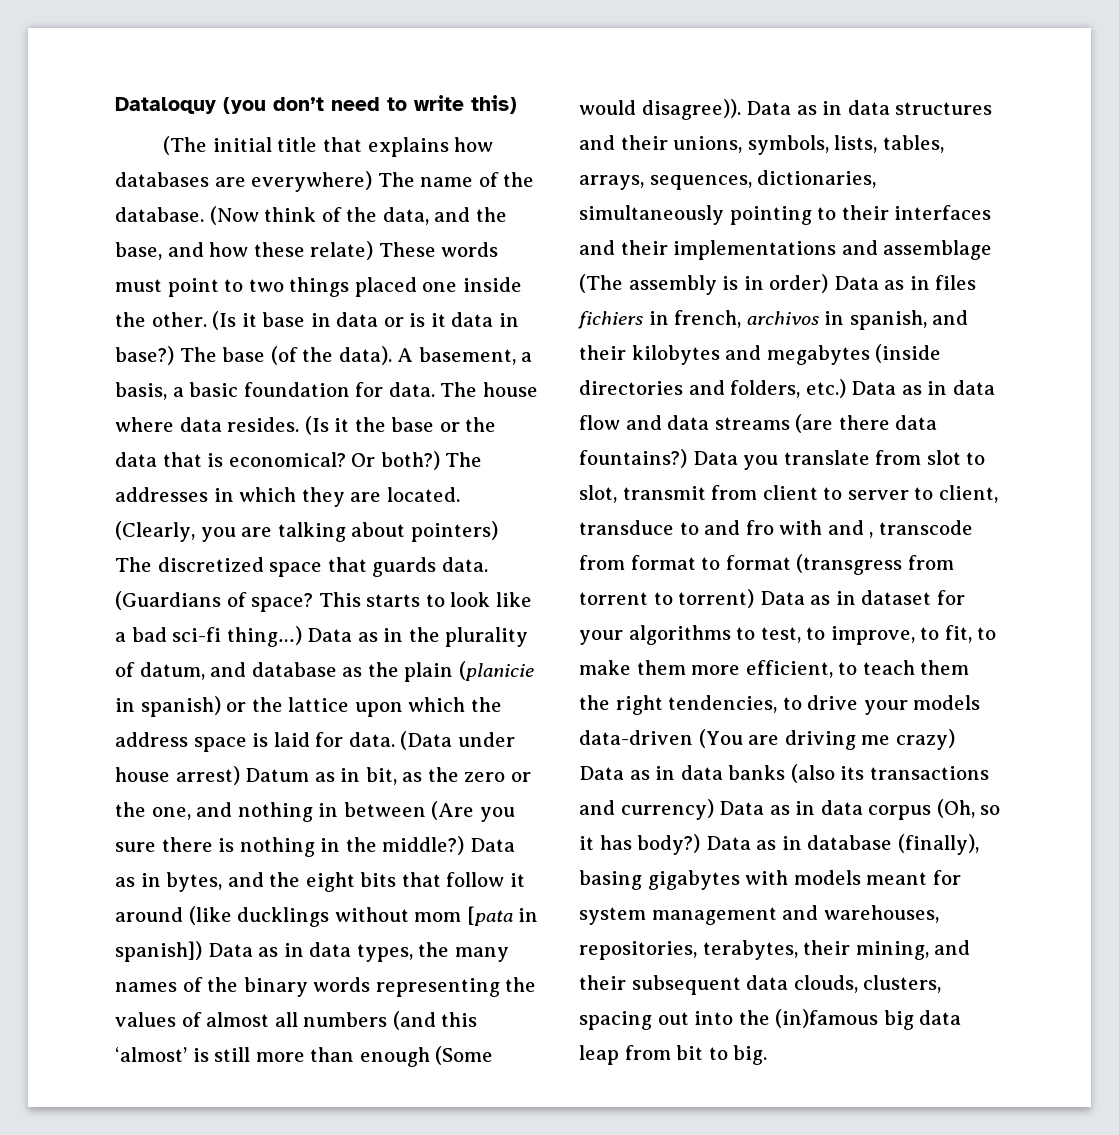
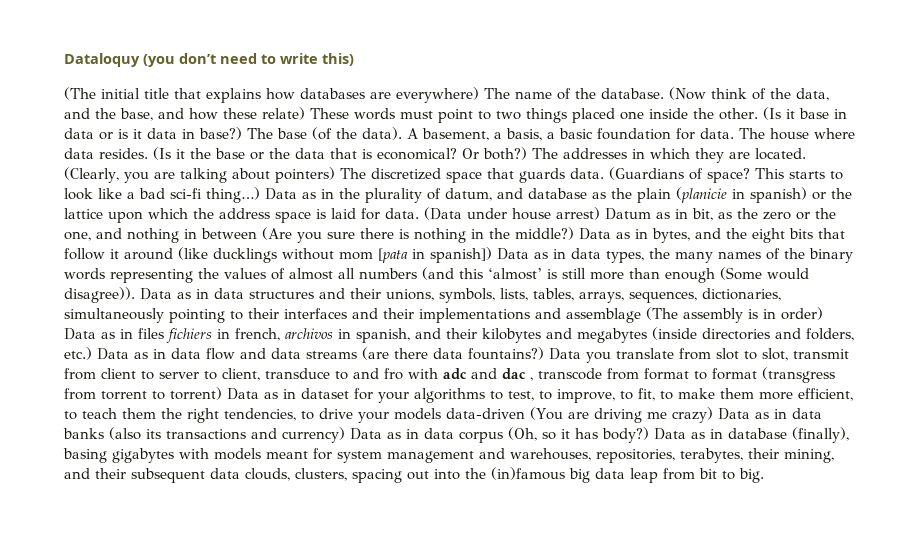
- Data you translate from slot to slot, transmit from client to server to client, transduce to and fro with and , transcode from format to format (transgress from torrent to torrent) Data as in dataset for your algorithms to test, to improve, to fit, to make them more efficient, to teach them the right tendencies, to drive your models data-driven (You are driving me crazy) Data as in data banks (also its transactions and currency) Data as in data corpus (Oh, so it has body?)
+ Data you translate from slot to slot, transmit from client to server to client, transduce to and fro with adc and dac , transcode from format to format (transgress from torrent to torrent) Data as in dataset for your algorithms to test, to improve, to fit, to make them more efficient, to teach them the right tendencies, to drive your models data-driven (You are driving me crazy) Data as in data banks (also its transactions and currency) Data as in data corpus (Oh, so it has body?)

